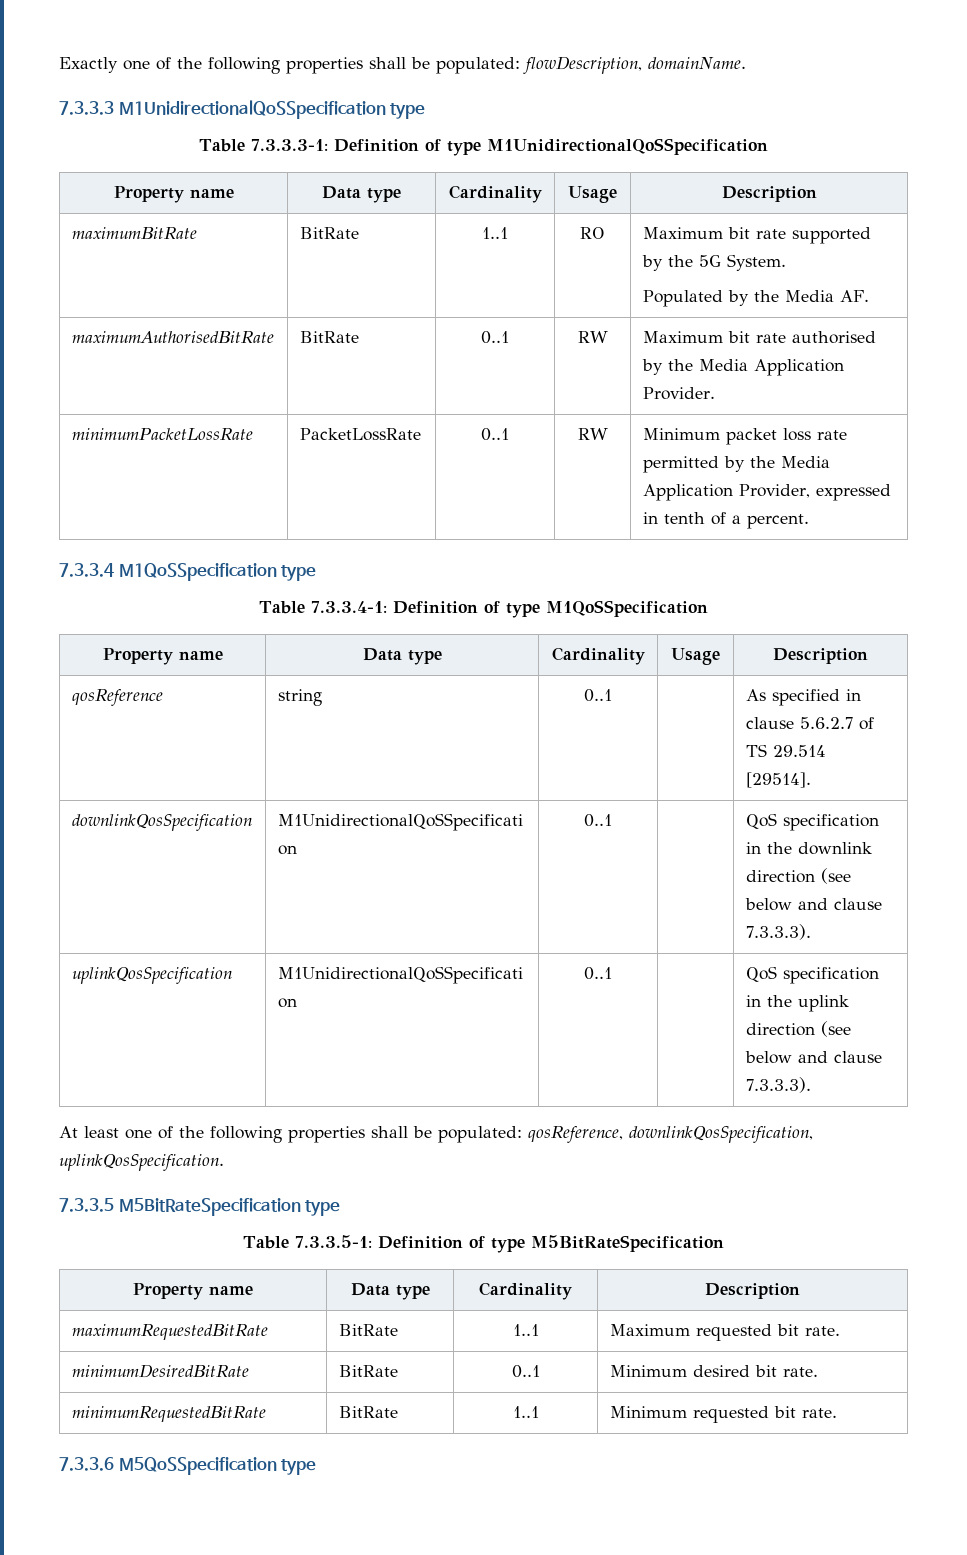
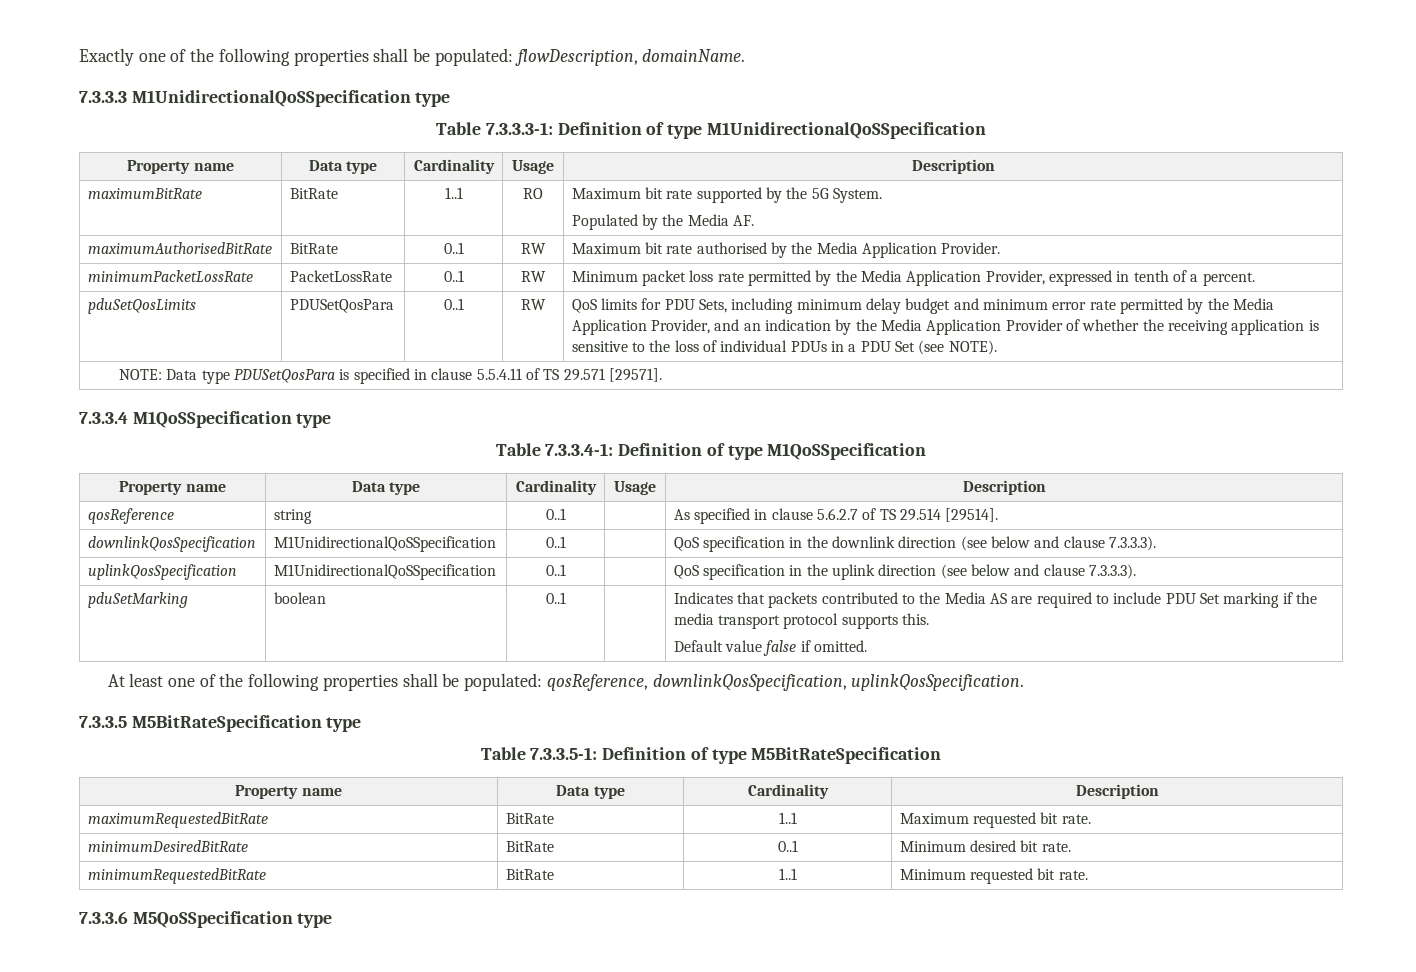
+ pduSetQosLimits | PDUSetQosPara | 0..1 | RW | QoS limits for PDU Sets, including minimum delay budget and minimum error rate permitted by the Media Application Provider, and an indication by the Media Application Provider of whether the receiving application is sensitive to the loss of individual PDUs in a PDU Set (see NOTE).
+ NOTE: Data type PDUSetQosPara is specified in clause 5.5.4.11 of TS 29.571 [29571].
+ pduSetMarking | boolean | 0..1 | | Indicates that packets contributed to the Media AS are required to include PDU Set marking if the media transport protocol supports this.
+ Default value false if omitted.

